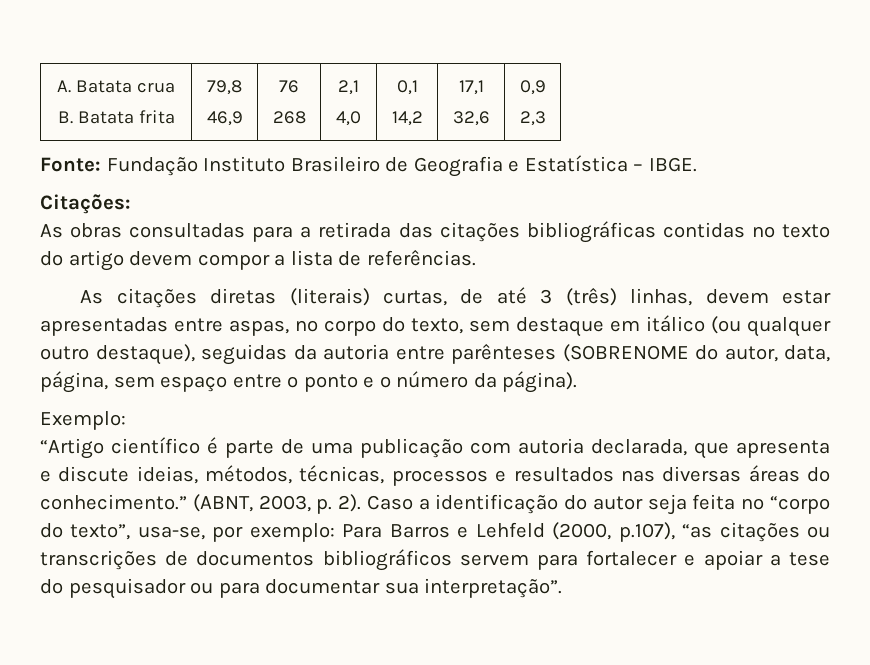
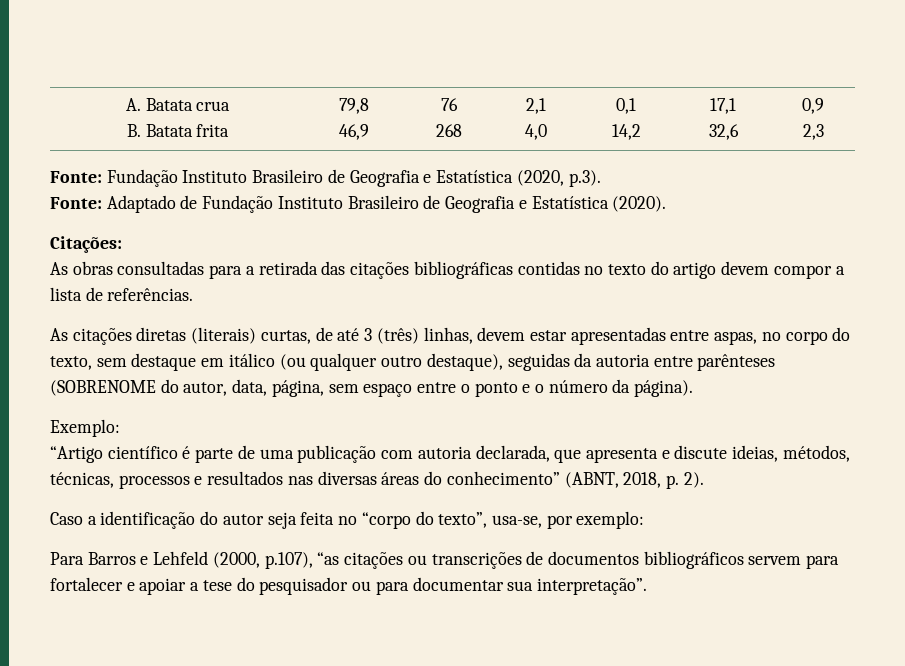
- Fonte: Fundação Instituto Brasileiro de Geografia e Estatística – IBGE.
+ Fonte: Fundação Instituto Brasileiro de Geografia e Estatística (2020, p.3).
+ Fonte: Adaptado de Fundação Instituto Brasileiro de Geografia e Estatística (2020).
- “Artigo científico é parte de uma publicação com autoria declarada, que apresenta e discute ideias, métodos, técnicas, processos e resultados nas diversas áreas do conhecimento.” (ABNT, 2003, p. 2). Caso a identificação do autor seja feita no “corpo do texto”, usa-se, por exemplo: Para Barros e Lehfeld (2000, p.107), “as citações ou transcrições de documentos bibliográficos servem para fortalecer e apoiar a tese do pesquisador ou para documentar sua interpretação”.
+ “Artigo científico é parte de uma publicação com autoria declarada, que apresenta e discute ideias, métodos, técnicas, processos e resultados nas diversas áreas do conhecimento” (ABNT, 2018, p. 2).
+ Caso a identificação do autor seja feita no “corpo do texto”, usa-se, por exemplo:
+ Para Barros e Lehfeld (2000, p.107), “as citações ou transcrições de documentos bibliográficos servem para fortalecer e apoiar a tese do pesquisador ou para documentar sua interpretação”.

